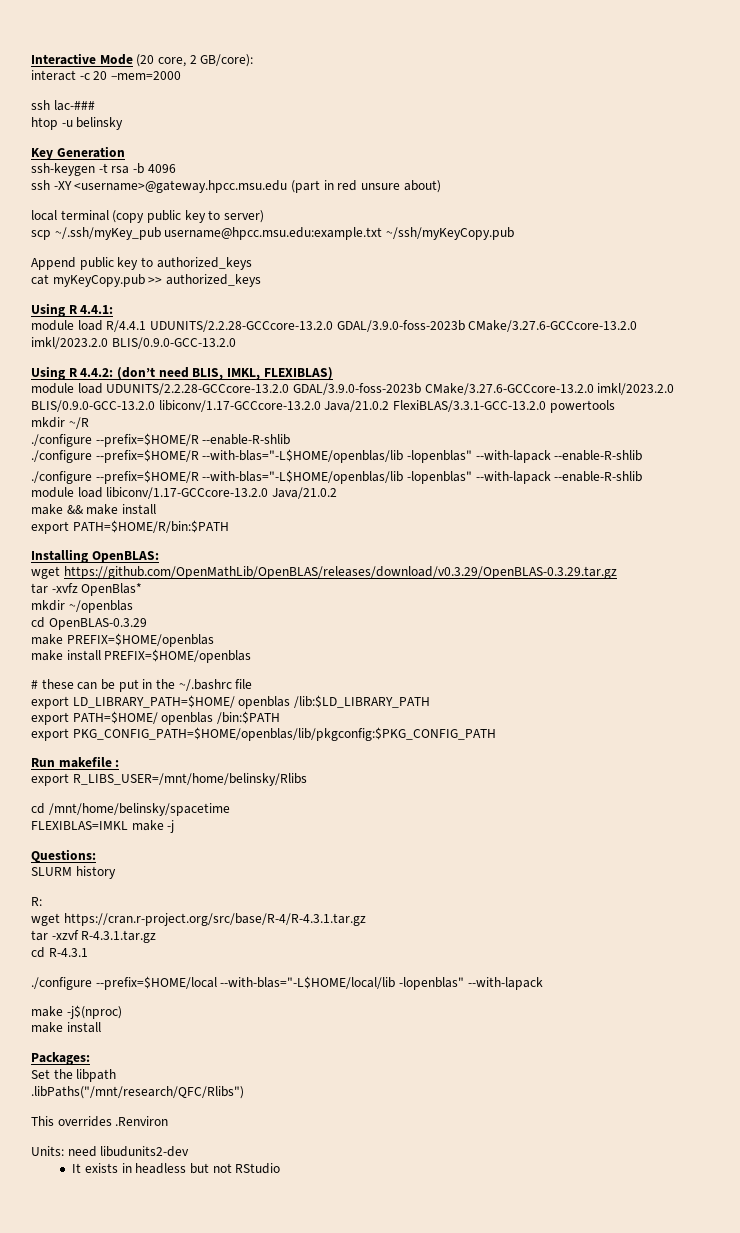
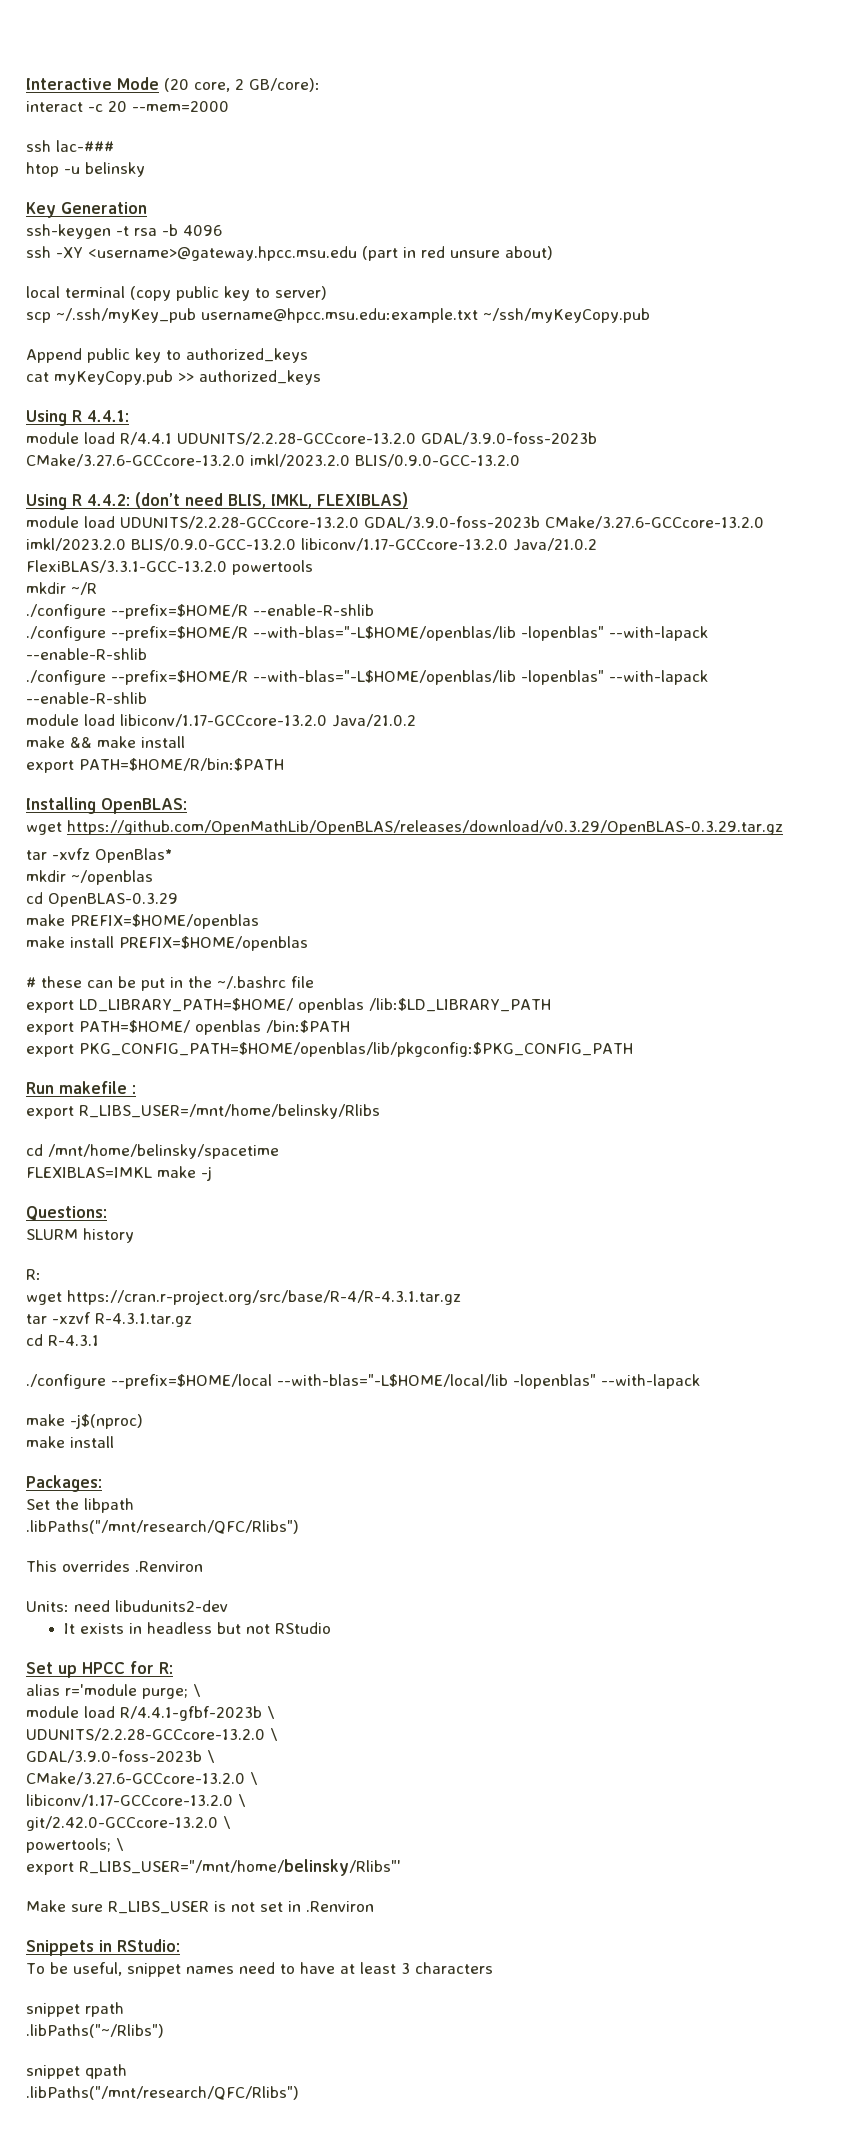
- interact -c 20 –mem=2000
+ interact -c 20 --mem=2000
+ Set up HPCC for R:
+ alias r='module purge; \
+ module load R/4.4.1-gfbf-2023b \
+ UDUNITS/2.2.28-GCCcore-13.2.0 \
+ GDAL/3.9.0-foss-2023b \
+ CMake/3.27.6-GCCcore-13.2.0 \
+ libiconv/1.17-GCCcore-13.2.0 \
+ git/2.42.0-GCCcore-13.2.0 \
+ powertools; \
+ export R_LIBS_USER="/mnt/home/belinsky/Rlibs"'
+ Make sure R_LIBS_USER is not set in .Renviron
+ Snippets in RStudio:
+ To be useful, snippet names need to have at least 3 characters
+ snippet rpath
+ .libPaths("~/Rlibs")
+ snippet qpath
+ .libPaths("/mnt/research/QFC/Rlibs")

